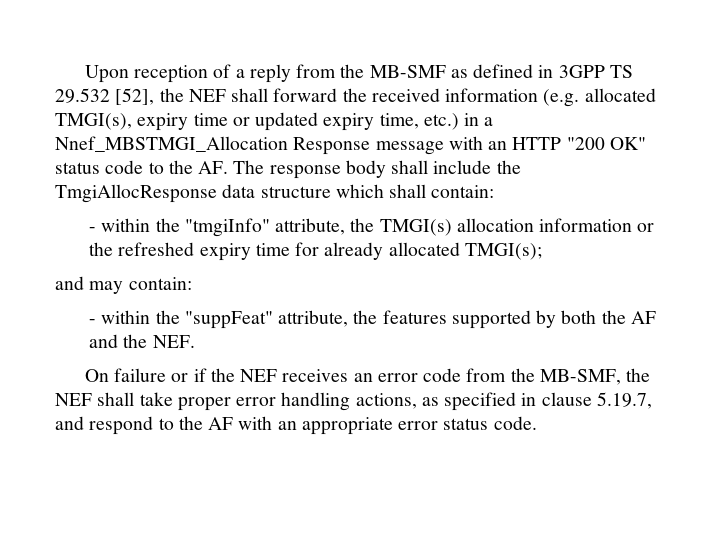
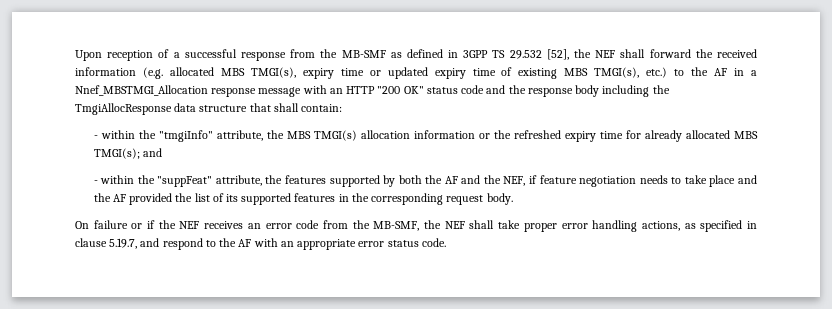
- Upon reception of a reply from the MB-SMF as defined in 3GPP TS 29.532 [52], the NEF shall forward the received information (e.g. allocated TMGI(s), expiry time or updated expiry time, etc.) in a Nnef_MBSTMGI_Allocation Response message with an HTTP "200 OK" status code to the AF. The response body shall include the TmgiAllocResponse data structure which shall contain:
+ Upon reception of a successful response from the MB-SMF as defined in 3GPP TS 29.532 [52], the NEF shall forward the received information (e.g. allocated MBS TMGI(s), expiry time or updated expiry time of existing MBS TMGI(s), etc.) to the AF in a Nnef_MBSTMGI_Allocation response message with an HTTP "200 OK" status code and the response body including the TmgiAllocResponse data structure that shall contain:
- - within the "tmgiInfo" attribute, the TMGI(s) allocation information or the refreshed expiry time for already allocated TMGI(s);
- and may contain:
+ - within the "tmgiInfo" attribute, the MBS TMGI(s) allocation information or the refreshed expiry time for already allocated MBS TMGI(s); and
- - within the "suppFeat" attribute, the features supported by both the AF and the NEF.
+ - within the "suppFeat" attribute, the features supported by both the AF and the NEF, if feature negotiation needs to take place and the AF provided the list of its supported features in the corresponding request body.

